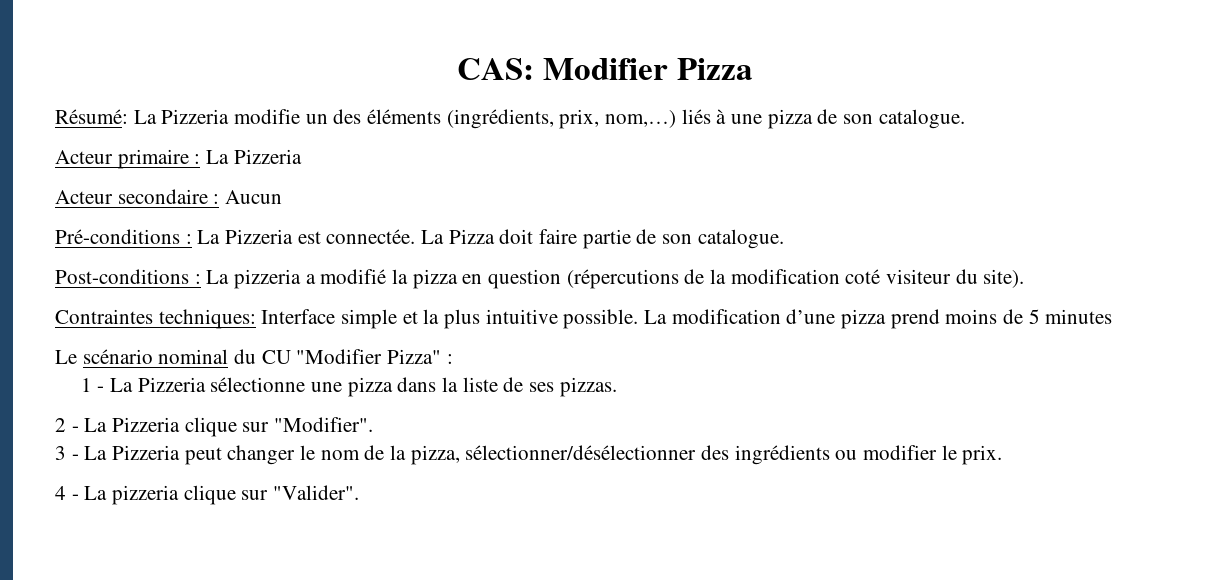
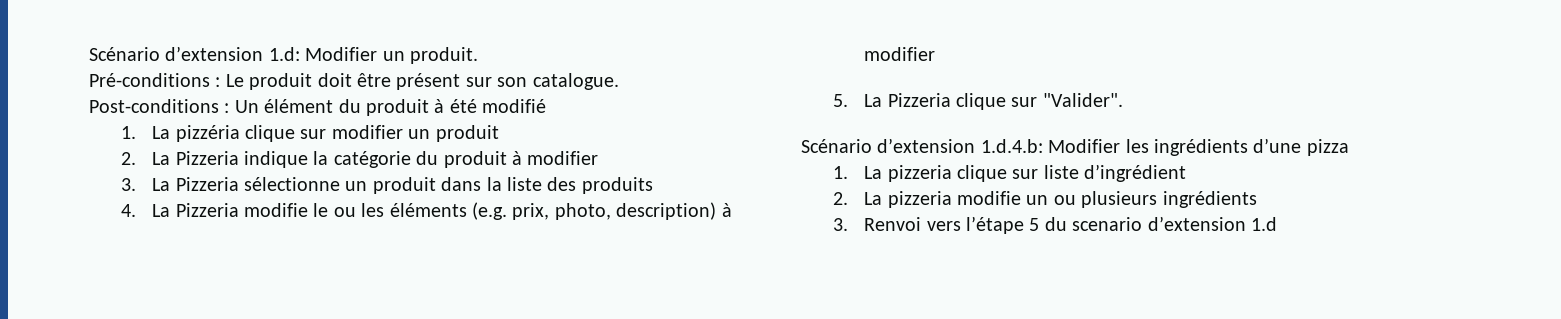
- CAS: Modifier Pizza
- Résumé: La Pizzeria modifie un des éléments (ingrédients, prix, nom,…) liés à une pizza de son catalogue.
- Acteur primaire : La Pizzeria
- Acteur secondaire : Aucun
- Pré-conditions : La Pizzeria est connectée. La Pizza doit faire partie de son catalogue.
- Post-conditions : La pizzeria a modifié la pizza en question (répercutions de la modification coté visiteur du site).
- Contraintes techniques: Interface simple et la plus intuitive possible. La modification d’une pizza prend moins de 5 minutes
- Le scénario nominal du CU "Modifier Pizza" :
- 1 - La Pizzeria sélectionne une pizza dans la liste de ses pizzas.
- 2 - La Pizzeria clique sur "Modifier".
- 3 - La Pizzeria peut changer le nom de la pizza, sélectionner/désélectionner des ingrédients ou modifier le prix.
- 4 - La pizzeria clique sur "Valider".
+ Scénario d’extension 1.d: Modifier un produit.
+ Pré-conditions : Le produit doit être présent sur son catalogue.
+ Post-conditions : Un élément du produit à été modifié
+ 1. La pizzéria clique sur modifier un produit
+ 2. La Pizzeria indique la catégorie du produit à modifier
+ 3. La Pizzeria sélectionne un produit dans la liste des produits
+ 4. La Pizzeria modifie le ou les éléments (e.g. prix, photo, description) à modifier
+ 5. La Pizzeria clique sur "Valider".
+ Scénario d’extension 1.d.4.b: Modifier les ingrédients d’une pizza
+ 1. La pizzeria clique sur liste d’ingrédient
+ 2. La pizzeria modifie un ou plusieurs ingrédients
+ 3. Renvoi vers l’étape 5 du scenario d’extension 1.d

